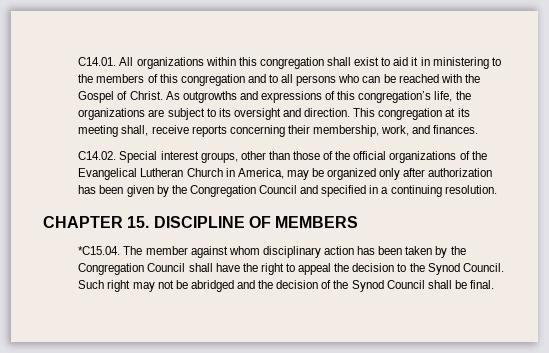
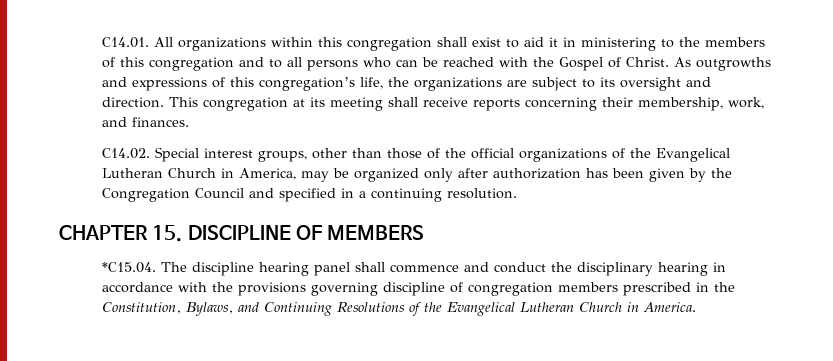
- This congregation at its meeting shall, receive reports concerning their membership, work, and finances.
+ This congregation at its meeting shall receive reports concerning their membership, work, and finances.
- *C15.04. The member against whom disciplinary action has been taken by the Congregation Council shall have the right to appeal the decision to the Synod Council. Such right may not be abridged and the decision of the Synod Council shall be final.
+ *C15.04. The discipline hearing panel shall commence and conduct the disciplinary hearing in accordance with the provisions governing discipline of congregation members prescribed in the Constitution, Bylaws, and Continuing Resolutions of the Evangelical Lutheran Church in America.

